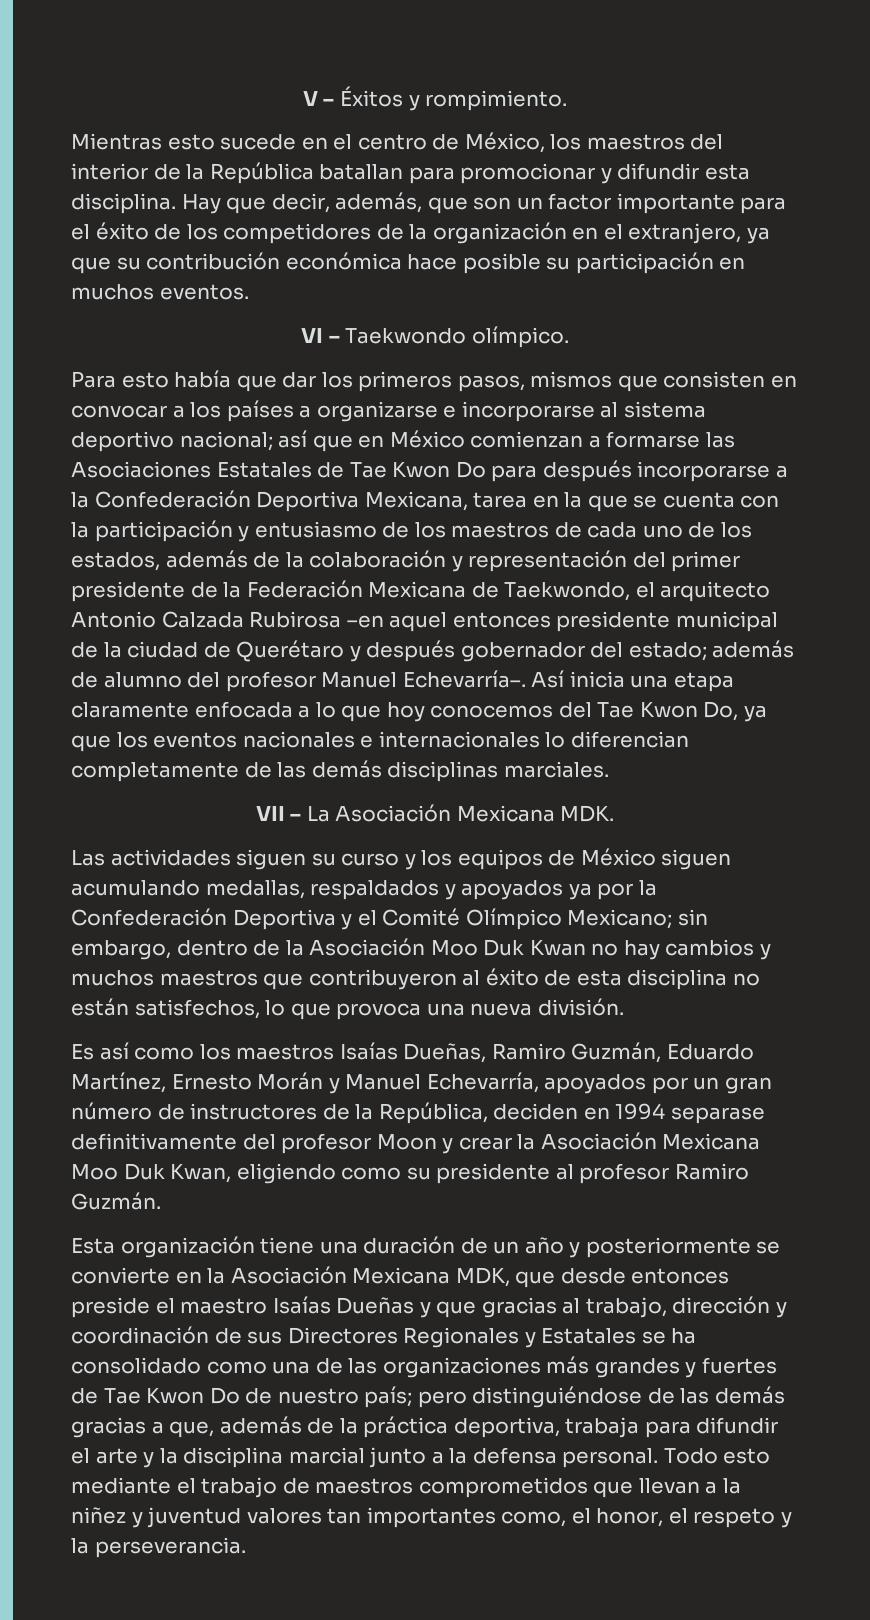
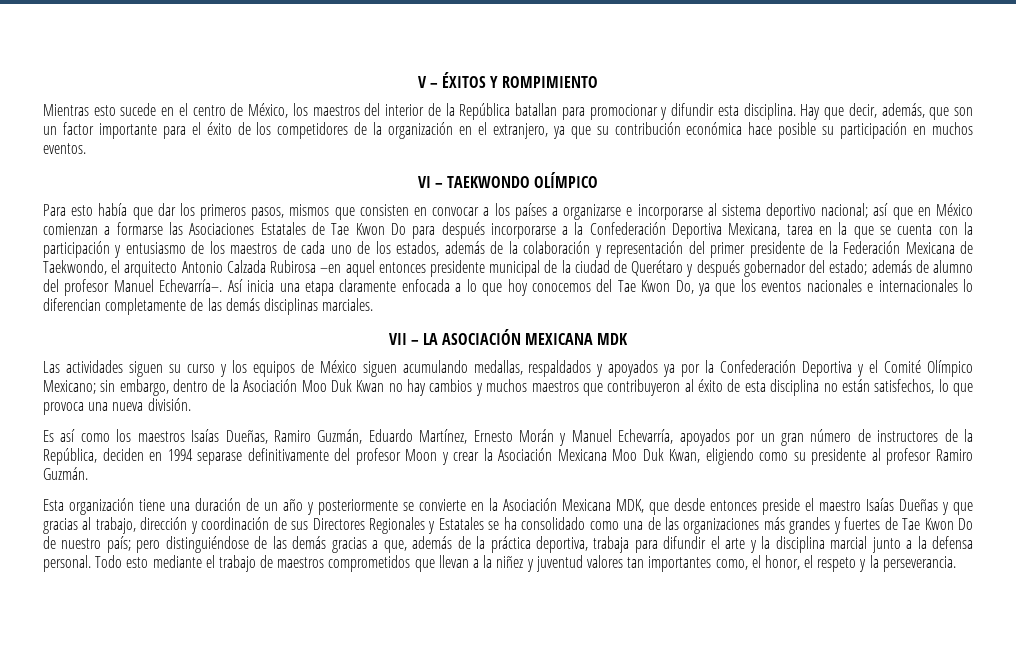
- V – Éxitos y rompimiento.
+ V – ÉXITOS Y ROMPIMIENTO
- VI – Taekwondo olímpico.
+ VI – TAEKWONDO OLÍMPICO
- VII – La Asociación Mexicana MDK.
+ VII – LA ASOCIACIÓN MEXICANA MDK

